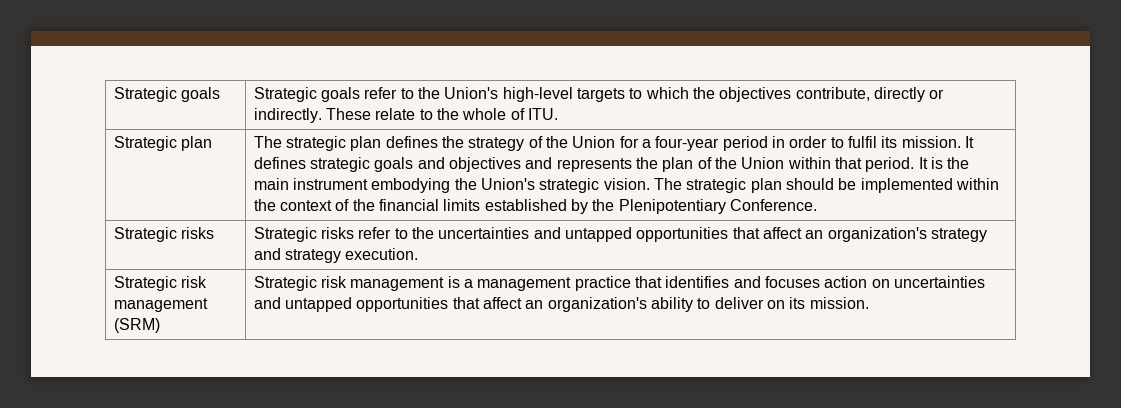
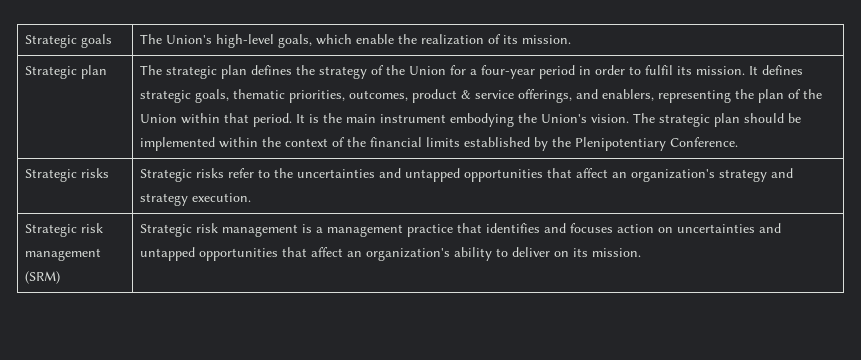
- Strategic goals | Strategic goals refer to the Union's high-level targets to which the objectives contribute, directly or indirectly. These relate to the whole of ITU.
+ Strategic goals | The Union's high-level goals, which enable the realization of its mission.
- It defines strategic goals and objectives and represents the plan of the Union within that period.
+ It defines strategic goals, thematic priorities, outcomes, product & service offerings, and enablers, representing the plan of the Union within that period.
- It is the main instrument embodying the Union's strategic vision.
+ It is the main instrument embodying the Union's vision.

